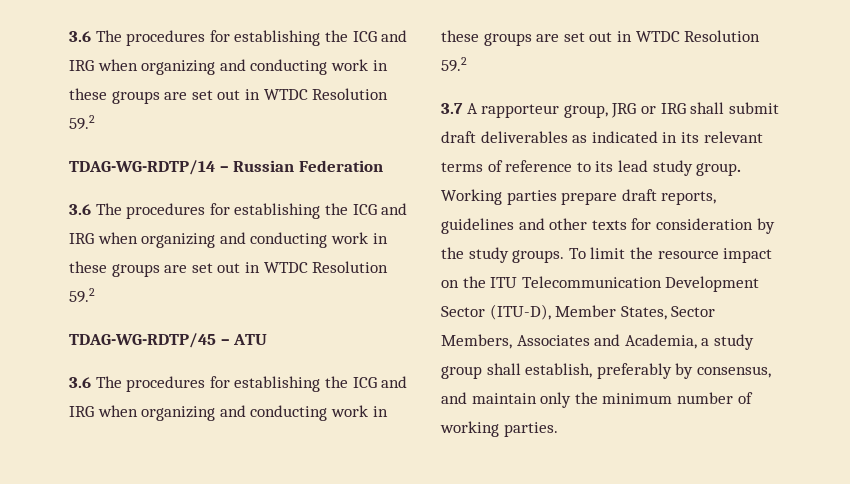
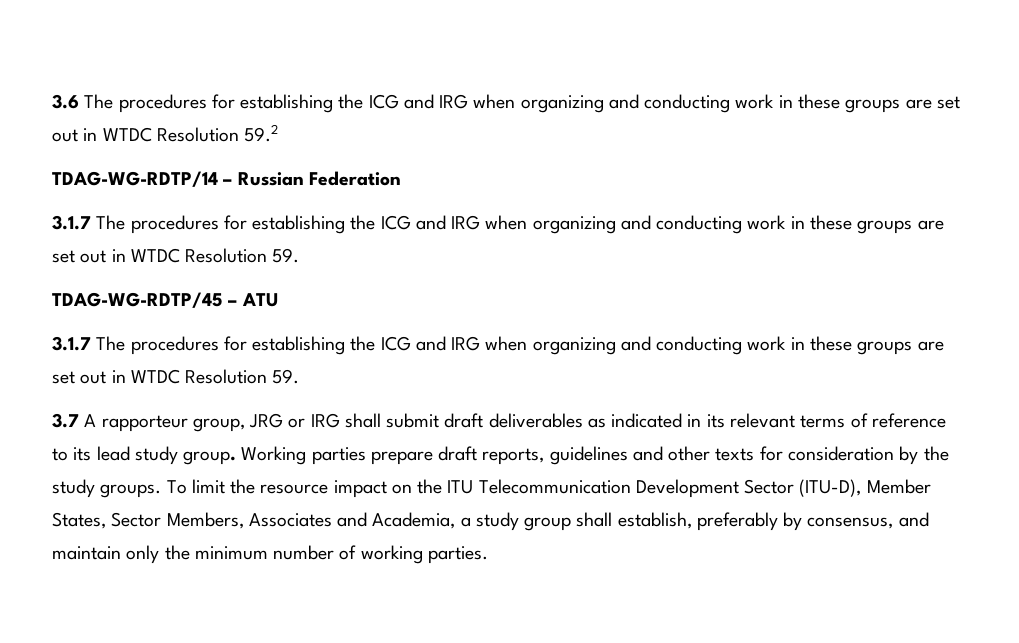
  TDAG-WG-RDTP/14 – Russian Federation
- 3.6 The procedures for establishing the ICG and IRG when organizing and conducting work in these groups are set out in WTDC Resolution 59.2
+ 3.1.7 The procedures for establishing the ICG and IRG when organizing and conducting work in these groups are set out in WTDC Resolution 59.
  TDAG-WG-RDTP/45 – ATU
- 3.6 The procedures for establishing the ICG and IRG when organizing and conducting work in these groups are set out in WTDC Resolution 59.2
+ 3.1.7 The procedures for establishing the ICG and IRG when organizing and conducting work in these groups are set out in WTDC Resolution 59.

